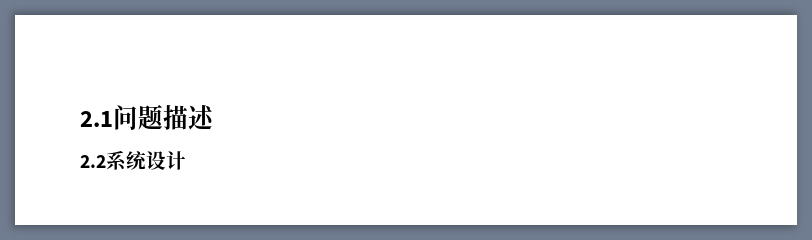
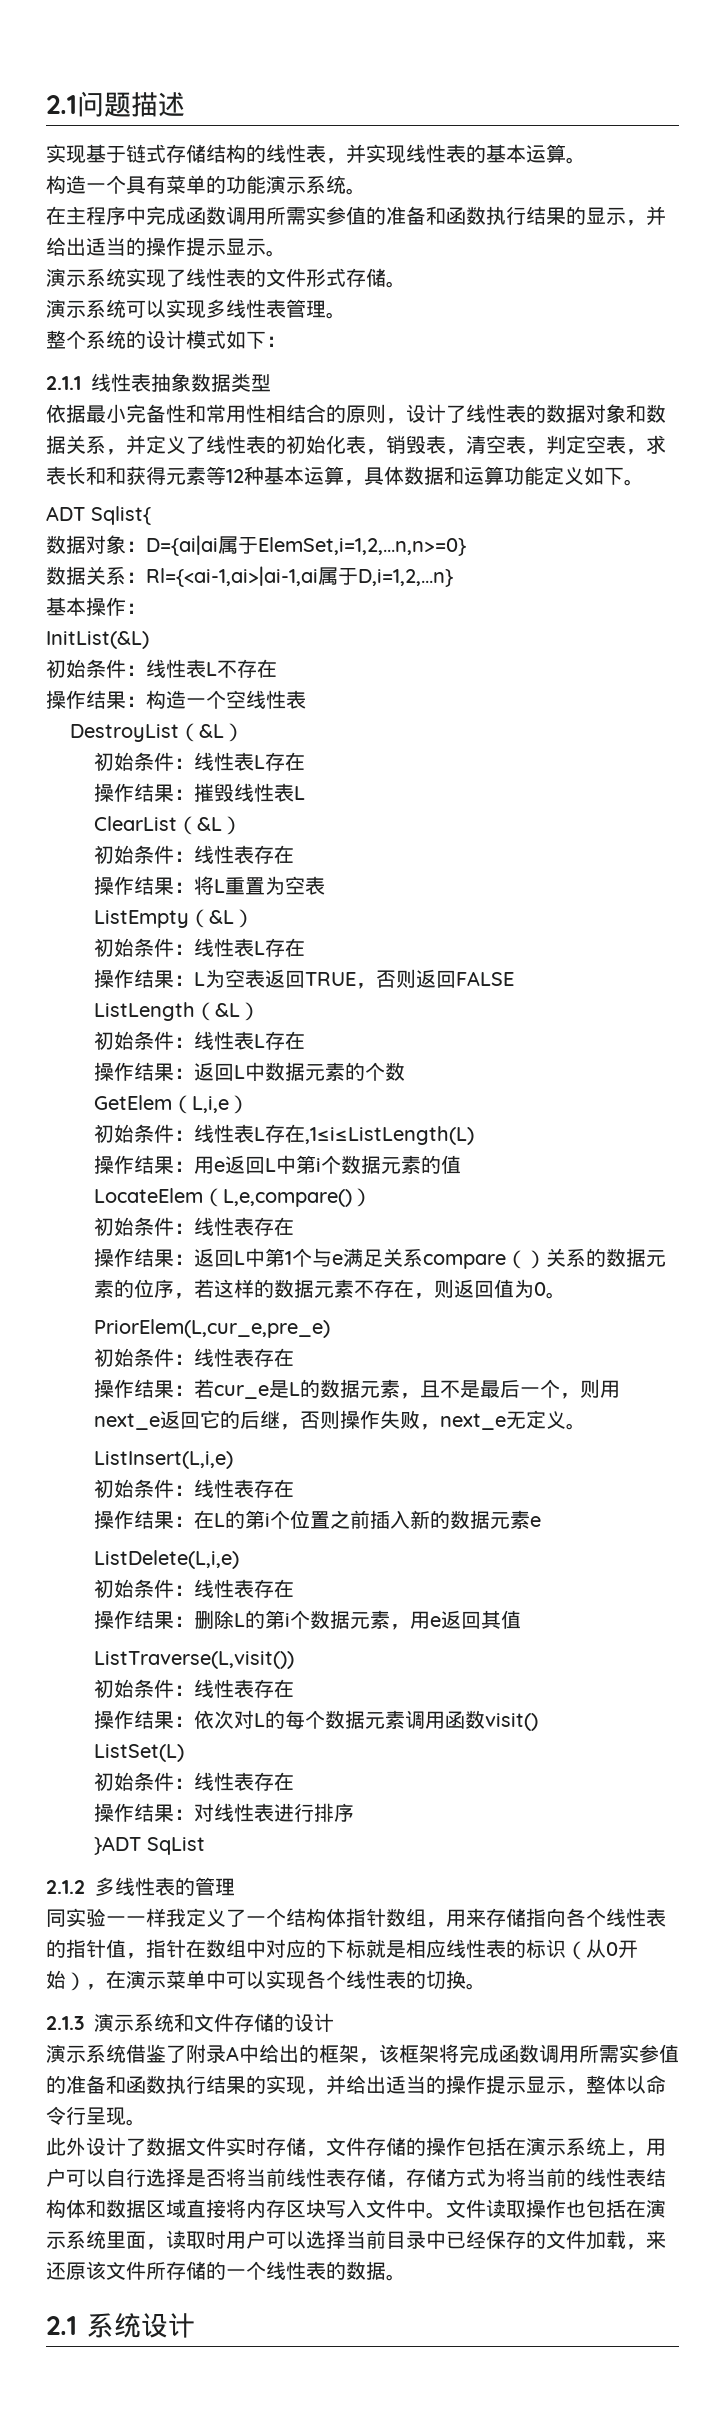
- 2.2系统设计
+ 实现基于链式存储结构的线性表，并实现线性表的基本运算。
+ 构造一个具有菜单的功能演示系统。
+ 在主程序中完成函数调用所需实参值的准备和函数执行结果的显示，并给出适当的操作提示显示。
+ 演示系统实现了线性表的文件形式存储。
+ 演示系统可以实现多线性表管理。
+ 整个系统的设计模式如下：
+ 2.1.1线性表抽象数据类型
+ 依据最小完备性和常用性相结合的原则，设计了线性表的数据对象和数据关系，并定义了线性表的初始化表，销毁表，清空表，判定空表，求表长和和获得元素等12种基本运算，具体数据和运算功能定义如下。
+ ADT Sqlist{
+ 数据对象：D={ai|ai属于ElemSet,i=1,2,...n,n>=0}
+ 数据关系：Rl={<ai-1,ai>|ai-1,ai属于D,i=1,2,...n}
+ 基本操作：
+ InitList(&L)
+ 初始条件：线性表L不存在
+ 操作结果：构造一个空线性表
+ DestroyList（&L）
+ 初始条件：线性表L存在
+ 操作结果：摧毁线性表L
+ ClearList（&L）
+ 初始条件：线性表存在
+ 操作结果：将L重置为空表
+ ListEmpty（&L）
+ 初始条件：线性表L存在
+ 操作结果：L为空表返回TRUE，否则返回FALSE
+ ListLength（&L）
+ 初始条件：线性表L存在
+ 操作结果：返回L中数据元素的个数
+ GetElem（L,i,e）
+ 初始条件：线性表L存在,1≤i≤ListLength(L)
+ 操作结果：用e返回L中第i个数据元素的值
+ LocateElem（L,e,compare()）
+ 初始条件：线性表存在
+ 操作结果：返回L中第1个与e满足关系compare（）关系的数据元素的位序，若这样的数据元素不存在，则返回值为0。
+ PriorElem(L,cur_e,pre_e)
+ 初始条件：线性表存在
+ 操作结果：若cur_e是L的数据元素，且不是最后一个，则用next_e返回它的后继，否则操作失败，next_e无定义。
+ ListInsert(L,i,e)
+ 初始条件：线性表存在
+ 操作结果：在L的第i个位置之前插入新的数据元素e
+ ListDelete(L,i,e)
+ 初始条件：线性表存在
+ 操作结果：删除L的第i个数据元素，用e返回其值
+ ListTraverse(L,visit())
+ 初始条件：线性表存在
+ 操作结果：依次对L的每个数据元素调用函数visit()
+ ListSet(L)
+ 初始条件：线性表存在
+ 操作结果：对线性表进行排序
+ }ADT SqList
+ 2.1.2多线性表的管理
+ 同实验一一样我定义了一个结构体指针数组，用来存储指向各个线性表的指针值，指针在数组中对应的下标就是相应线性表的标识（从0开始），在演示菜单中可以实现各个线性表的切换。
+ 2.1.3演示系统和文件存储的设计
+ 演示系统借鉴了附录A中给出的框架，该框架将完成函数调用所需实参值的准备和函数执行结果的实现，并给出适当的操作提示显示，整体以命令行呈现。
+ 此外设计了数据文件实时存储，文件存储的操作包括在演示系统上，用户可以自行选择是否将当前线性表存储，存储方式为将当前的线性表结构体和数据区域直接将内存区块写入文件中。文件读取操作也包括在演示系统里面，读取时用户可以选择当前目录中已经保存的文件加载，来还原该文件所存储的一个线性表的数据。
+ 2.1系统设计

